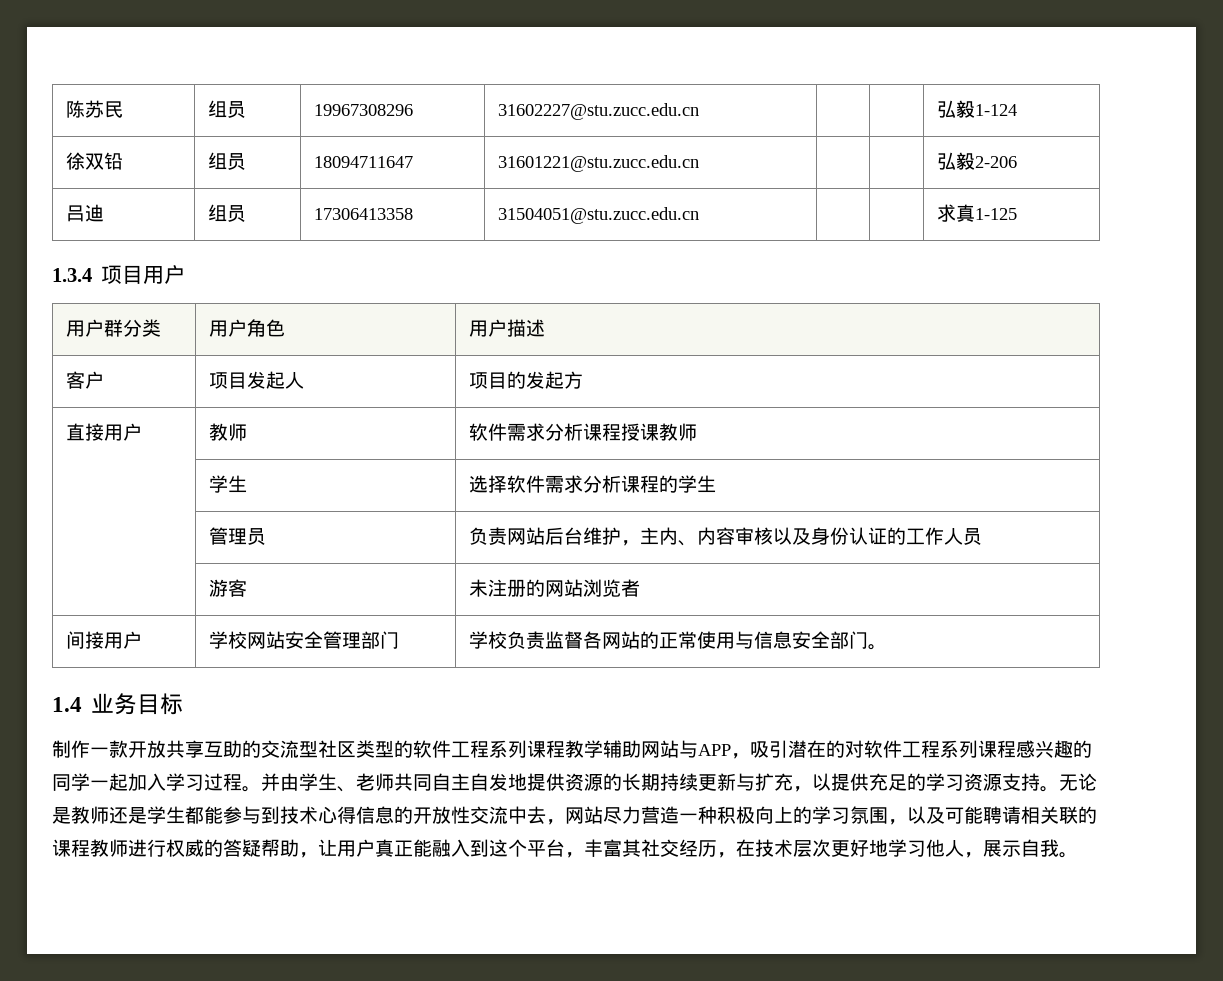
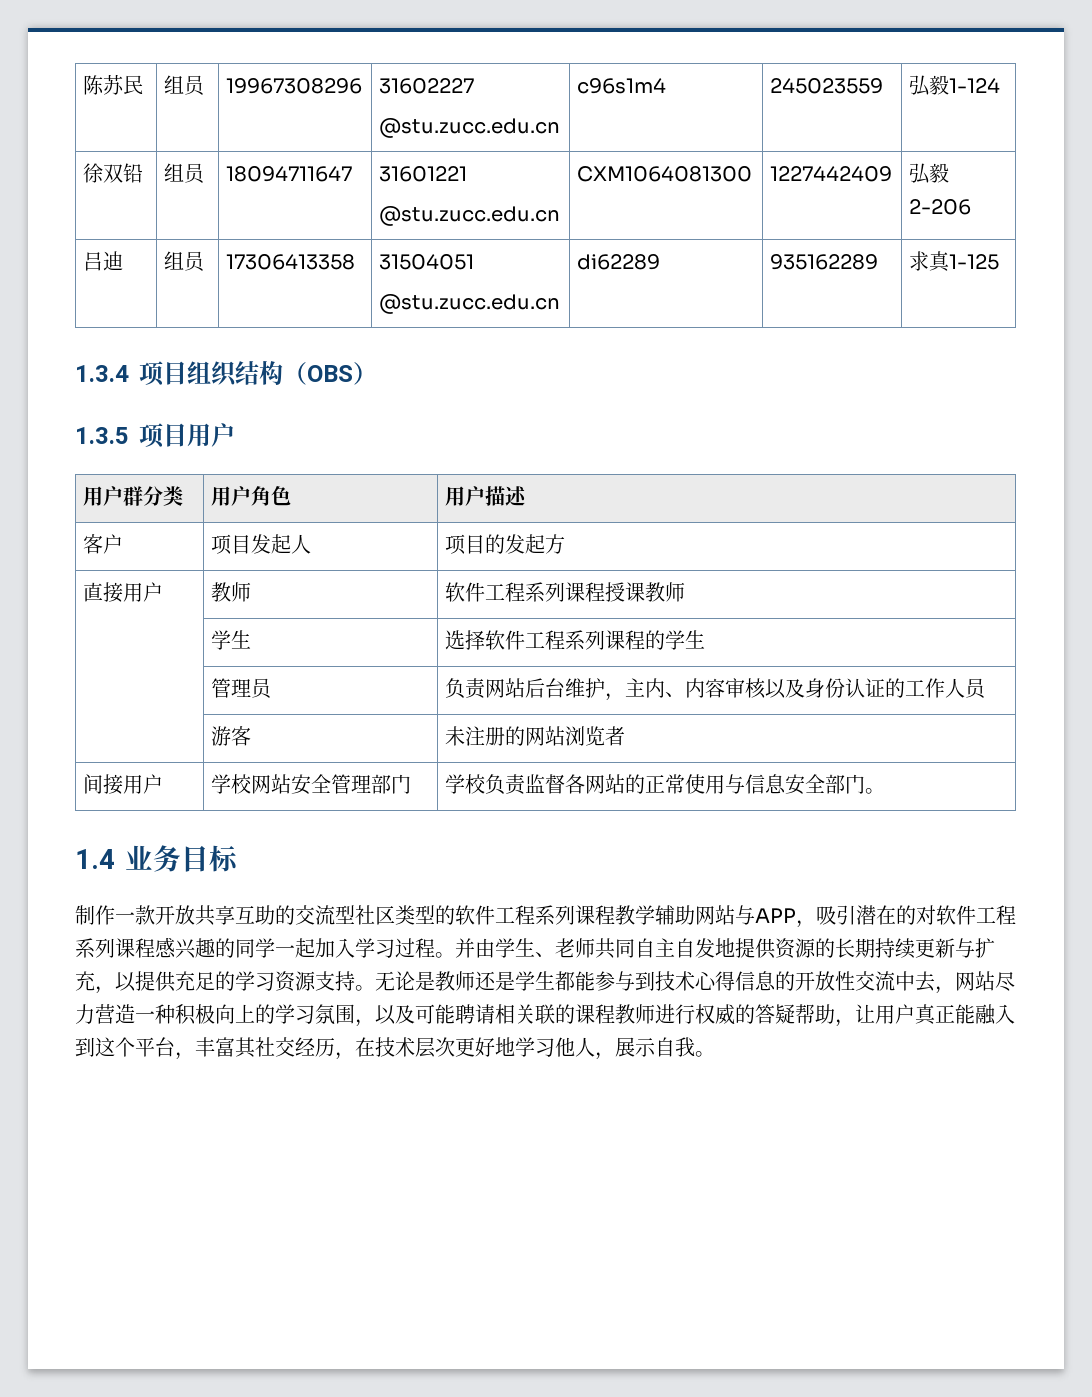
- 陈苏民 | 组员 | 19967308296 | 31602227@stu.zucc.edu.cn | | | 弘毅1-124
+ 陈苏民 | 组员 | 19967308296 | 31602227
+ @stu.zucc.edu.cn | c96s1m4 | 245023559 | 弘毅1-124
- 徐双铅 | 组员 | 18094711647 | 31601221@stu.zucc.edu.cn | | | 弘毅2-206
+ 徐双铅 | 组员 | 18094711647 | 31601221
+ @stu.zucc.edu.cn | CXM1064081300 | 1227442409 | 弘毅2-206
- 吕迪 | 组员 | 17306413358 | 31504051@stu.zucc.edu.cn | | | 求真1-125
- 1.3.4项目用户
+ 吕迪 | 组员 | 17306413358 | 31504051
+ @stu.zucc.edu.cn | di62289 | 935162289 | 求真1-125
+ 1.3.4项目组织结构（OBS）
+ 1.3.5项目用户
- 直接用户 | 教师 | 软件需求分析课程授课教师
+ 直接用户 | 教师 | 软件工程系列课程授课教师
- | 学生 | 选择软件需求分析课程的学生
+ | 学生 | 选择软件工程系列课程的学生

